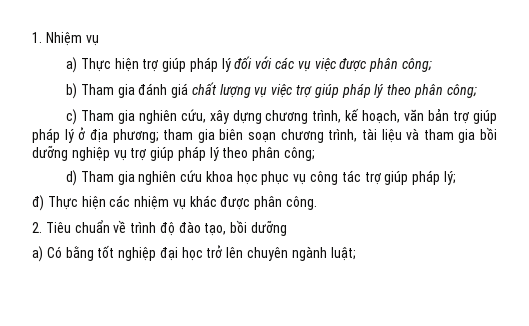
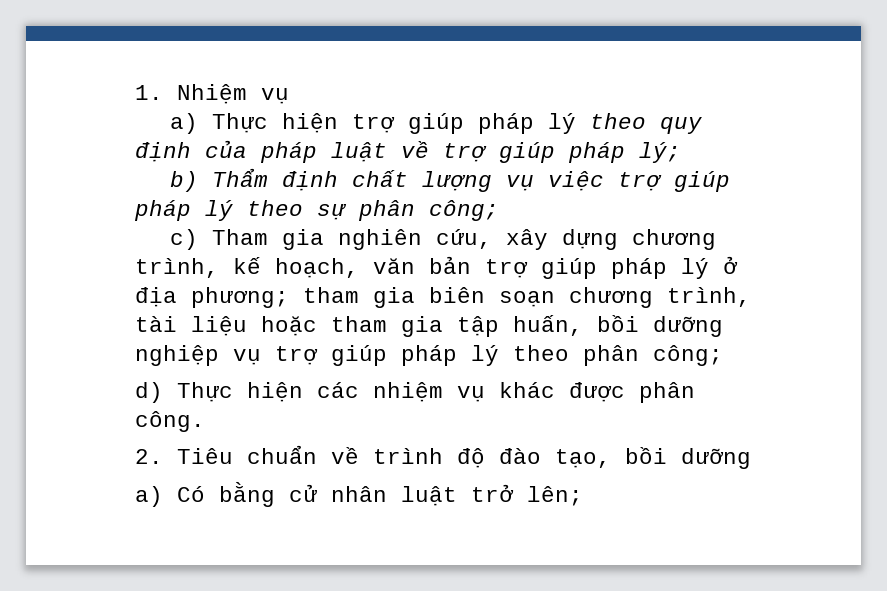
- a) Thực hiện trợ giúp pháp lý đối với các vụ việc được phân công;
- b) Tham gia đánh giá chất lượng vụ việc trợ giúp pháp lý theo phân công;
+ a) Thực hiện trợ giúp pháp lý theo quy định của pháp luật về trợ giúp pháp lý;
+ b) Thẩm định chất lượng vụ việc trợ giúp pháp lý theo sự phân công;
- c) Tham gia nghiên cứu, xây dựng chương trình, kế hoạch, văn bản trợ giúp pháp lý ở địa phương; tham gia biên soạn chương trình, tài liệu và tham gia bồi dưỡng nghiệp vụ trợ giúp pháp lý theo phân công;
+ c) Tham gia nghiên cứu, xây dựng chương trình, kế hoạch, văn bản trợ giúp pháp lý ở địa phương; tham gia biên soạn chương trình, tài liệu hoặc tham gia tập huấn, bồi dưỡng nghiệp vụ trợ giúp pháp lý theo phân công;
- d) Tham gia nghiên cứu khoa học phục vụ công tác trợ giúp pháp lý;
- đ) Thực hiện các nhiệm vụ khác được phân công.
+ d) Thực hiện các nhiệm vụ khác được phân công.
- a) Có bằng tốt nghiệp đại học trở lên chuyên ngành luật;
+ a) Có bằng cử nhân luật trở lên;

